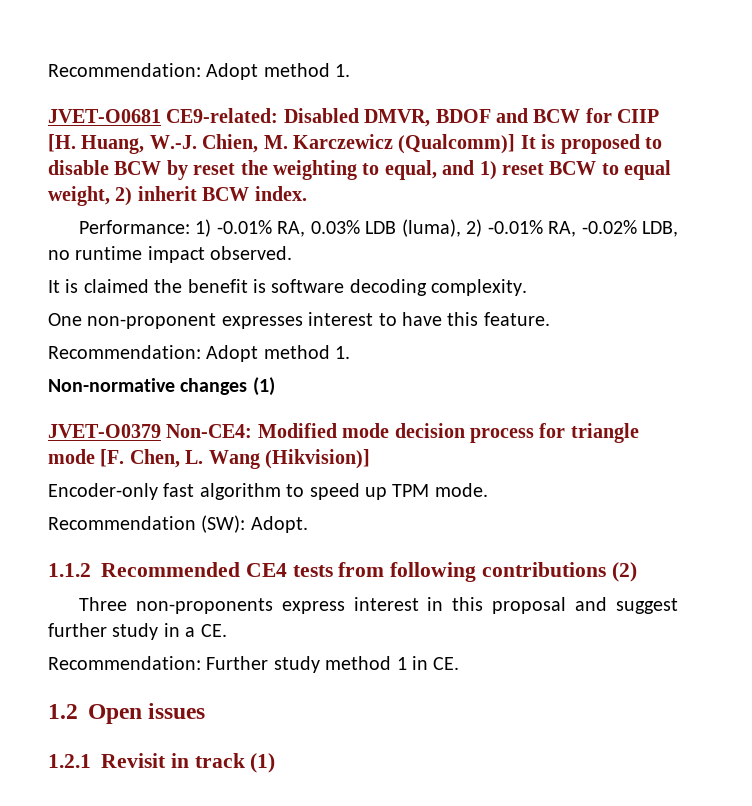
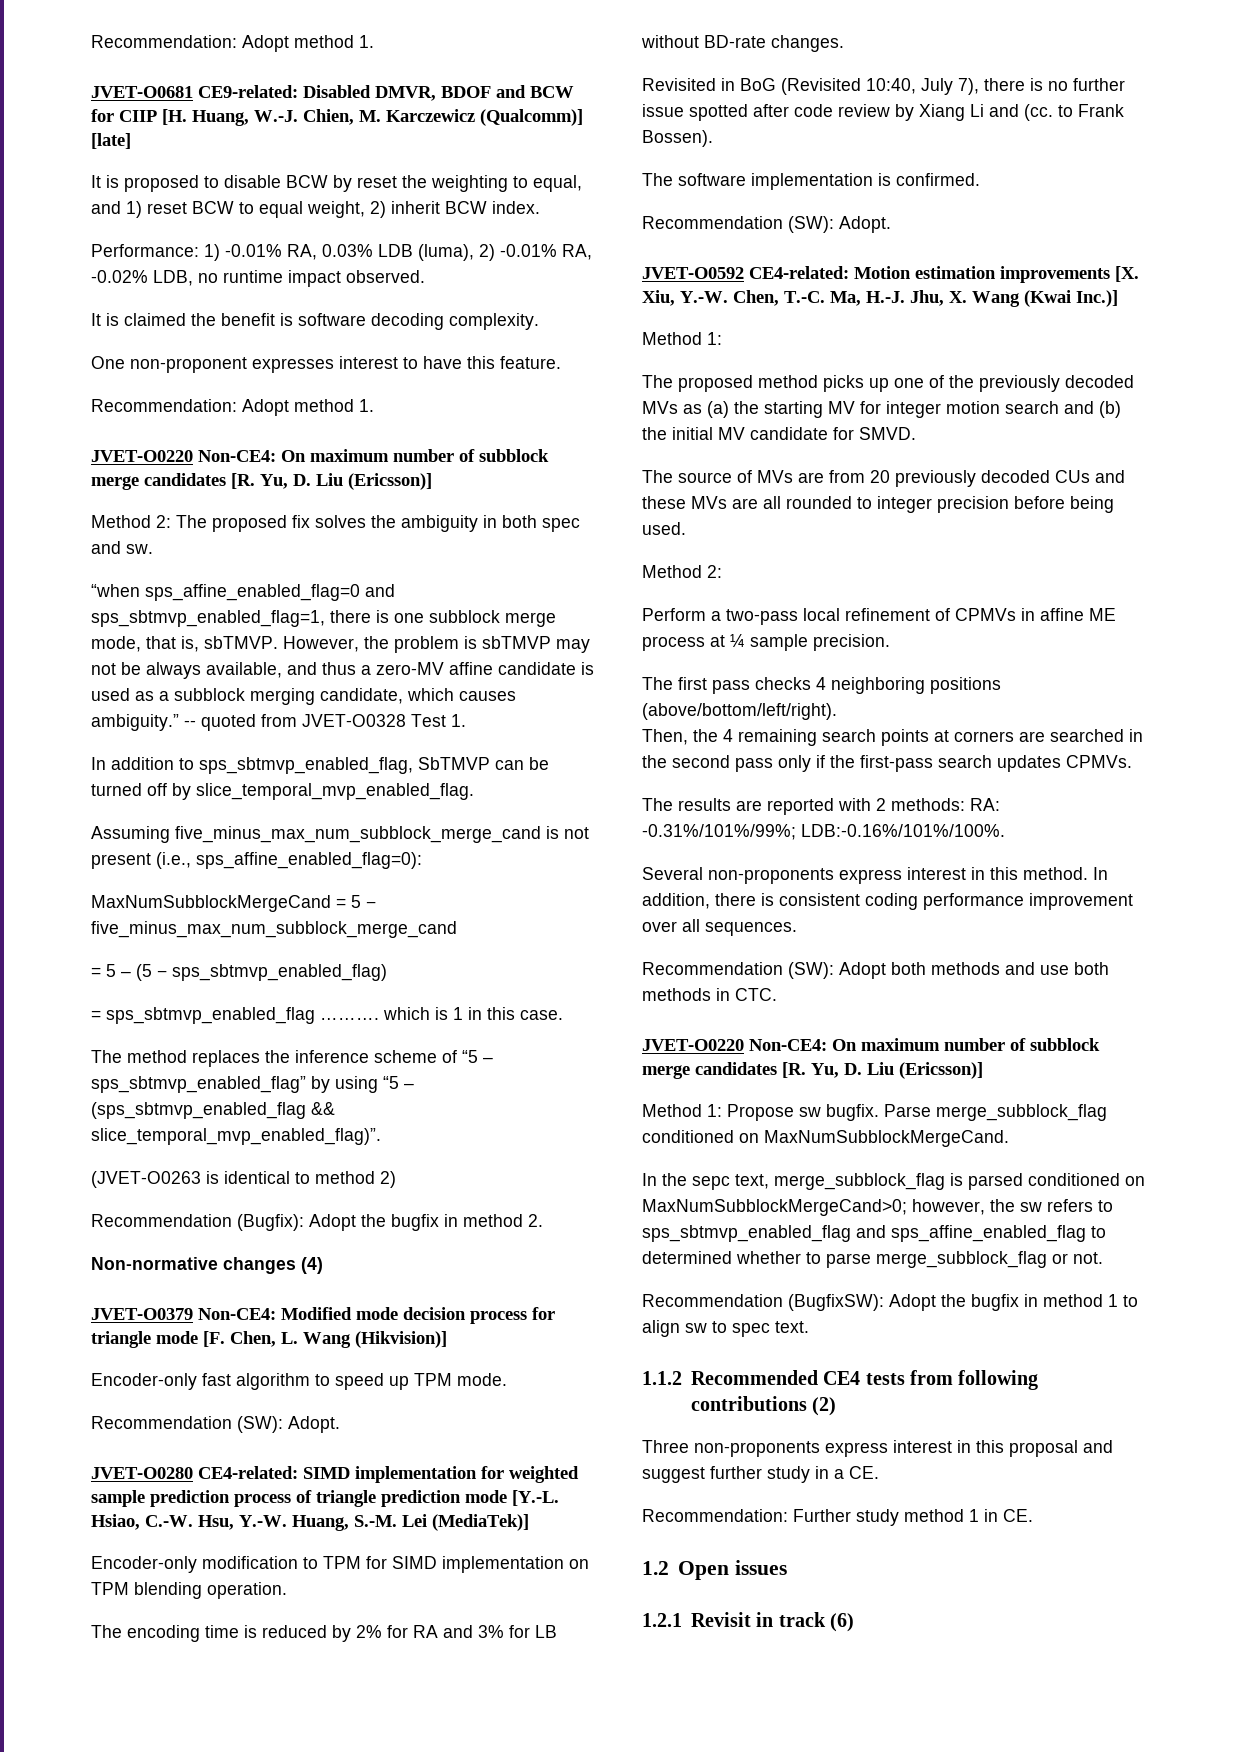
- JVET-O0681 CE9-related: Disabled DMVR, BDOF and BCW for CIIP [H. Huang, W.-J. Chien, M. Karczewicz (Qualcomm)] It is proposed to disable BCW by reset the weighting to equal, and 1) reset BCW to equal weight, 2) inherit BCW index.
+ JVET-O0681 CE9-related: Disabled DMVR, BDOF and BCW for CIIP [H. Huang, W.-J. Chien, M. Karczewicz (Qualcomm)] [late]
+ It is proposed to disable BCW by reset the weighting to equal, and 1) reset BCW to equal weight, 2) inherit BCW index.
  One non-proponent expresses interest to have this feature.
  Recommendation: Adopt method 1.
+ JVET-O0220 Non-CE4: On maximum number of subblock merge candidates [R. Yu, D. Liu (Ericsson)]
+ Method 2: The proposed fix solves the ambiguity in both spec and sw.
+ “when sps_affine_enabled_flag=0 and sps_sbtmvp_enabled_flag=1, there is one subblock merge mode, that is, sbTMVP. However, the problem is sbTMVP may not be always available, and thus a zero-MV affine candidate is used as a subblock merging candidate, which causes ambiguity.” -- quoted from JVET-O0328 Test 1.
+ In addition to sps_sbtmvp_enabled_flag, SbTMVP can be turned off by slice_temporal_mvp_enabled_flag.
+ Assuming five_minus_max_num_subblock_merge_cand is not present (i.e., sps_affine_enabled_flag=0):
+ MaxNumSubblockMergeCand = 5 − five_minus_max_num_subblock_merge_cand
+ = 5 – (5 − sps_sbtmvp_enabled_flag)
+ = sps_sbtmvp_enabled_flag ………. which is 1 in this case.
+ The method replaces the inference scheme of “5 – sps_sbtmvp_enabled_flag” by using “5 – (sps_sbtmvp_enabled_flag && slice_temporal_mvp_enabled_flag)”.
+ (JVET-O0263 is identical to method 2)
+ Recommendation (Bugfix): Adopt the bugfix in method 2.
- Non-normative changes (1)
+ Non-normative changes (4)
+ JVET-O0280 CE4-related: SIMD implementation for weighted sample prediction process of triangle prediction mode [Y.-L. Hsiao, C.-W. Hsu, Y.-W. Huang, S.-M. Lei (MediaTek)]
+ Encoder-only modification to TPM for SIMD implementation on TPM blending operation.
+ The encoding time is reduced by 2% for RA and 3% for LB without BD-rate changes.
+ Revisited in BoG (Revisited 10:40, July 7), there is no further issue spotted after code review by Xiang Li and (cc. to Frank Bossen).
+ The software implementation is confirmed.
+ Recommendation (SW): Adopt.
+ JVET-O0592 CE4-related: Motion estimation improvements [X. Xiu, Y.-W. Chen, T.-C. Ma, H.-J. Jhu, X. Wang (Kwai Inc.)]
+ Method 1:
+ The proposed method picks up one of the previously decoded MVs as (a) the starting MV for integer motion search and (b) the initial MV candidate for SMVD.
+ The source of MVs are from 20 previously decoded CUs and these MVs are all rounded to integer precision before being used.
+ Method 2:
+ Perform a two-pass local refinement of CPMVs in affine ME process at ¼ sample precision.
+ The first pass checks 4 neighboring positions (above/bottom/left/right).
+ Then, the 4 remaining search points at corners are searched in the second pass only if the first-pass search updates CPMVs.
+ The results are reported with 2 methods: RA: -0.31%/101%/99%; LDB:-0.16%/101%/100%.
+ Several non-proponents express interest in this method. In addition, there is consistent coding performance improvement over all sequences.
+ Recommendation (SW): Adopt both methods and use both methods in CTC.
+ JVET-O0220 Non-CE4: On maximum number of subblock merge candidates [R. Yu, D. Liu (Ericsson)]
+ Method 1: Propose sw bugfix. Parse merge_subblock_flag conditioned on MaxNumSubblockMergeCand.
+ In the sepc text, merge_subblock_flag is parsed conditioned on MaxNumSubblockMergeCand>0; however, the sw refers to sps_sbtmvp_enabled_flag and sps_affine_enabled_flag to determined whether to parse merge_subblock_flag or not.
+ Recommendation (BugfixSW): Adopt the bugfix in method 1 to align sw to spec text.
- 1.2.1 Revisit in track (1)
+ 1.2.1 Revisit in track (6)

